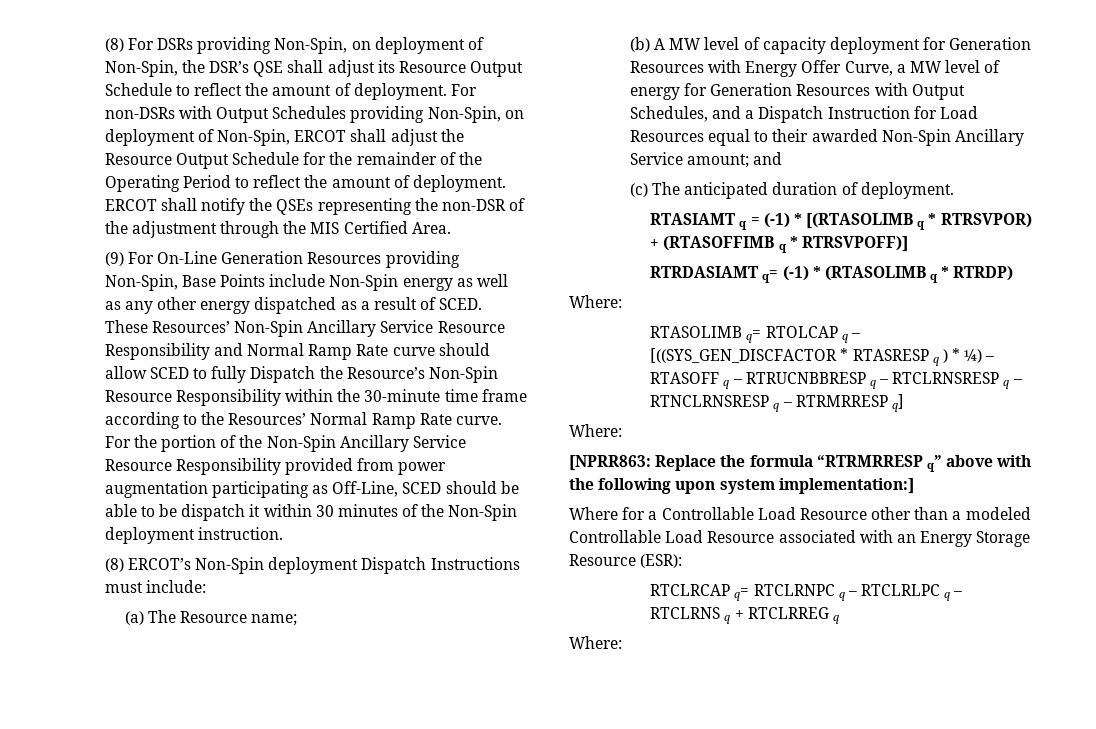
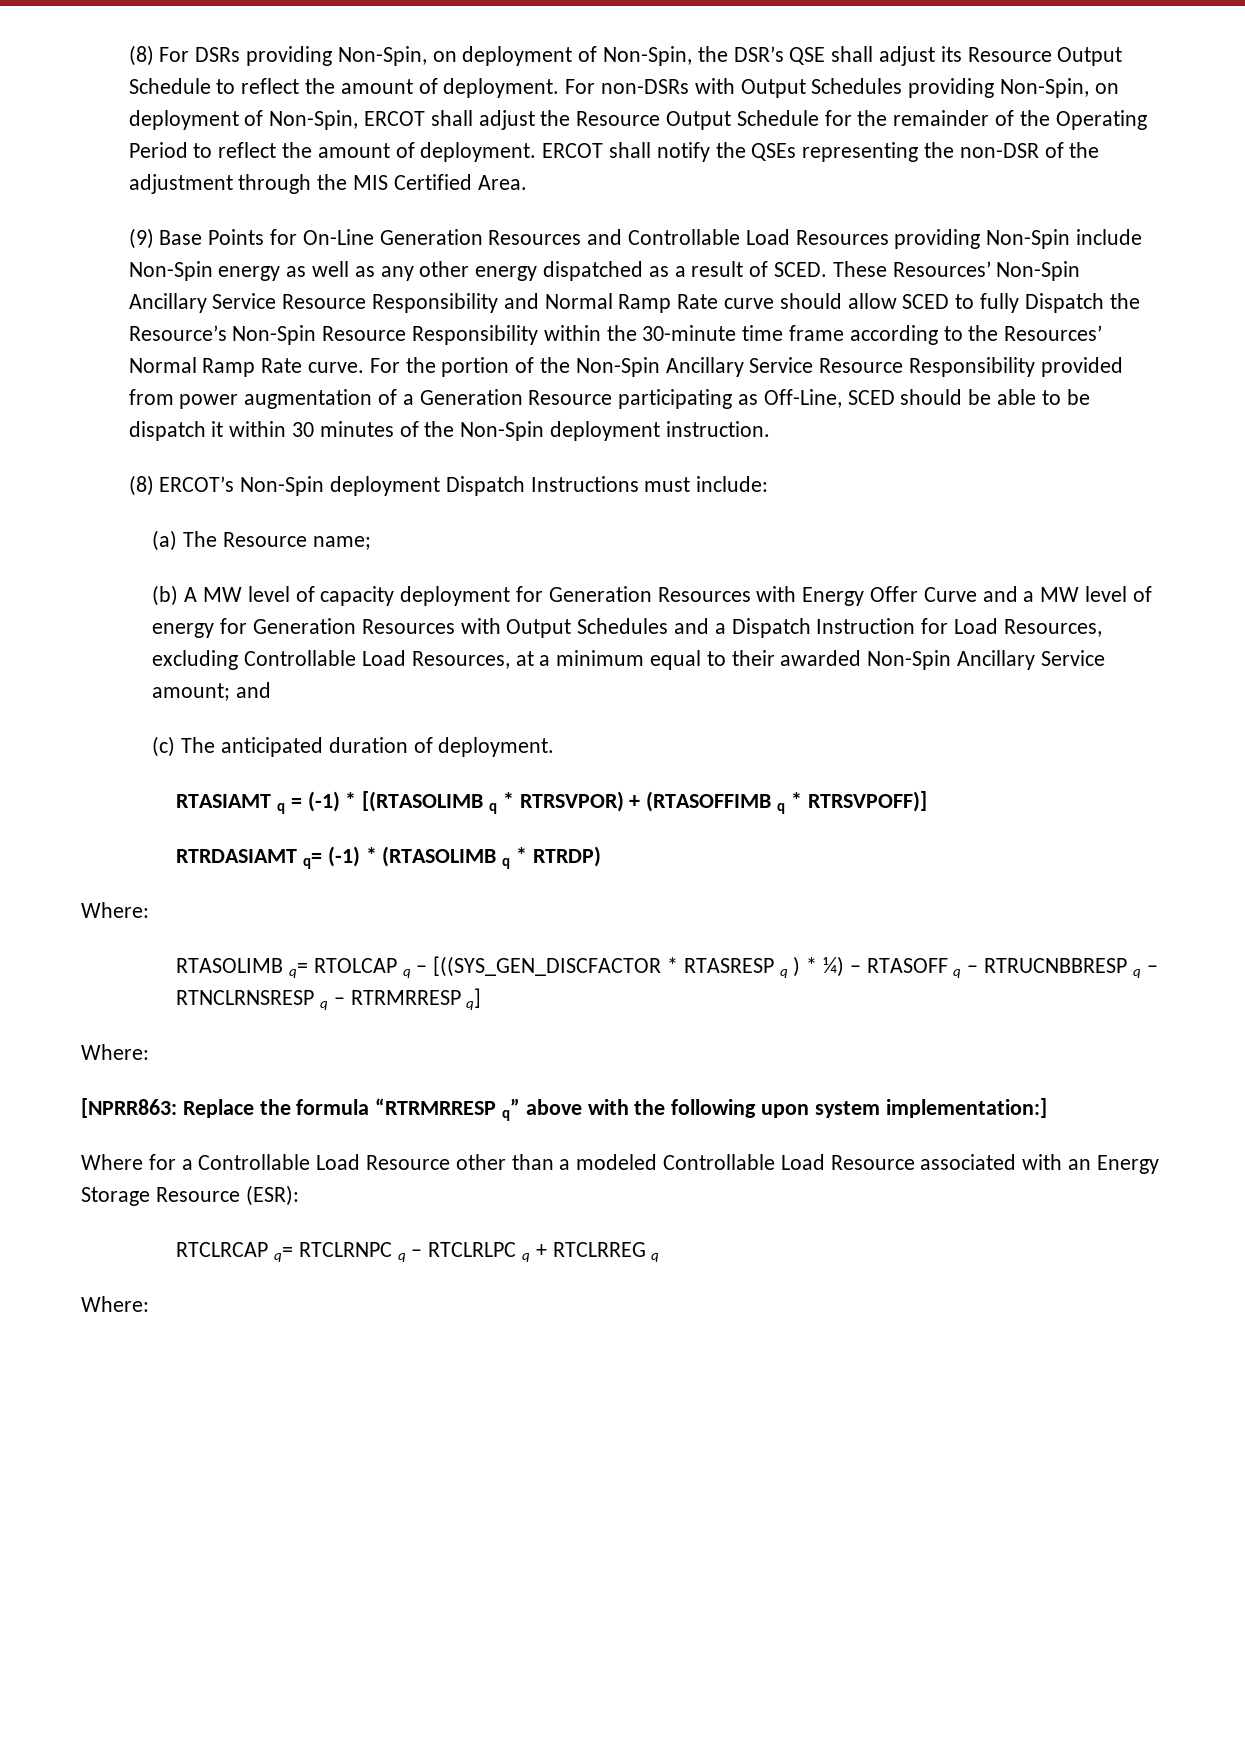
- (9) For On-Line Generation Resources providing Non-Spin, Base Points include Non-Spin energy as well as any other energy dispatched as a result of SCED.
+ (9) Base Points for On-Line Generation Resources and Controllable Load Resources providing Non-Spin include Non-Spin energy as well as any other energy dispatched as a result of SCED.
- For the portion of the Non-Spin Ancillary Service Resource Responsibility provided from power augmentation participating as Off-Line, SCED should be able to be dispatch it within 30 minutes of the Non-Spin deployment instruction.
+ For the portion of the Non-Spin Ancillary Service Resource Responsibility provided from power augmentation of a Generation Resource participating as Off-Line, SCED should be able to be dispatch it within 30 minutes of the Non-Spin deployment instruction.
- (b) A MW level of capacity deployment for Generation Resources with Energy Offer Curve, a MW level of energy for Generation Resources with Output Schedules, and a Dispatch Instruction for Load Resources equal to their awarded Non-Spin Ancillary Service amount; and
+ (b) A MW level of capacity deployment for Generation Resources with Energy Offer Curve and a MW level of energy for Generation Resources with Output Schedules and a Dispatch Instruction for Load Resources, excluding Controllable Load Resources, at a minimum equal to their awarded Non-Spin Ancillary Service amount; and
- RTASOLIMB q= RTOLCAP q – [((SYS_GEN_DISCFACTOR * RTASRESP q ) * ¼) – RTASOFF q – RTRUCNBBRESP q – RTCLRNSRESP q – RTNCLRNSRESP q – RTRMRRESP q]
+ RTASOLIMB q= RTOLCAP q – [((SYS_GEN_DISCFACTOR * RTASRESP q ) * ¼) – RTASOFF q – RTRUCNBBRESP q – RTNCLRNSRESP q – RTRMRRESP q]
- RTCLRCAP q= RTCLRNPC q – RTCLRLPC q – RTCLRNS q + RTCLRREG q
+ RTCLRCAP q= RTCLRNPC q – RTCLRLPC q + RTCLRREG q

